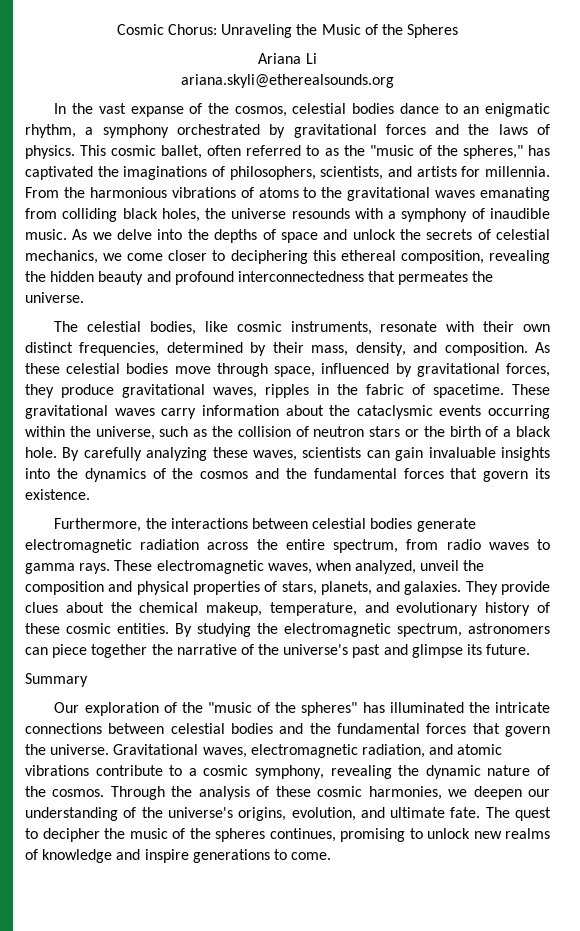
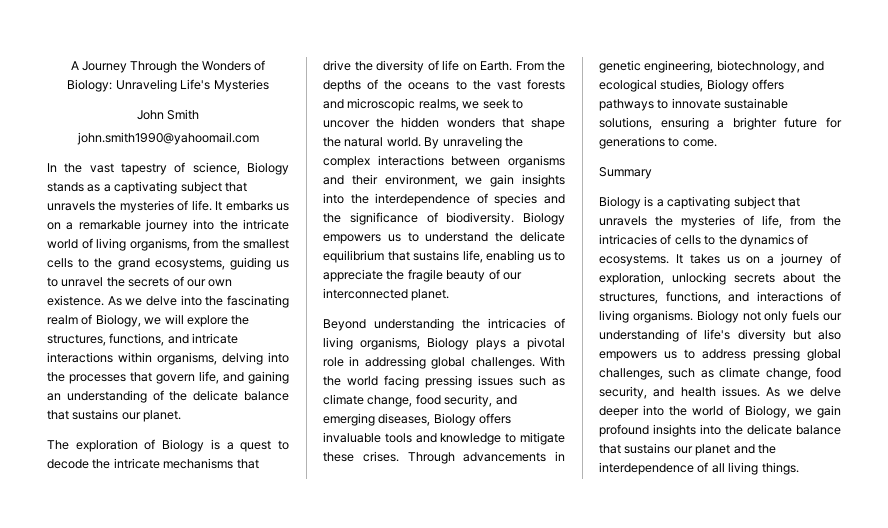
- Cosmic Chorus: Unraveling the Music of the Spheres
- Ariana Li
- ariana.skyli@etherealsounds.org
- In the vast expanse of the cosmos, celestial bodies dance to an enigmatic rhythm, a symphony orchestrated by gravitational forces and the laws of physics. This cosmic ballet, often referred to as the "music of the spheres," has captivated the imaginations of philosophers, scientists, and artists for millennia. From the harmonious vibrations of atoms to the gravitational waves emanating from colliding black holes, the universe resounds with a symphony of inaudible music.
+ A Journey Through the Wonders of Biology: Unraveling Life's Mysteries
+ John Smith
+ john.smith1990@yahoomail.com
+ In the vast tapestry of science, Biology stands as a captivating subject that unravels the mysteries of life. It embarks us on a remarkable journey into the intricate world of living organisms, from the smallest cells to the grand ecosystems, guiding us to unravel the secrets of our own existence.
- As we delve into the depths of space and unlock the secrets of celestial mechanics, we come closer to deciphering this ethereal composition, revealing the hidden beauty and profound interconnectedness that permeates the universe.
- The celestial bodies, like cosmic instruments, resonate with their own distinct frequencies, determined by their mass, density, and composition. As these celestial bodies move through space, influenced by gravitational forces, they produce gravitational waves, ripples in the fabric of spacetime. These gravitational waves carry information about the cataclysmic events occurring within the universe, such as the collision of neutron stars or the birth of a black hole. By carefully analyzing these waves, scientists can gain invaluable insights into the dynamics of the cosmos and the fundamental forces that govern its existence.
- Furthermore, the interactions between celestial bodies generate electromagnetic radiation across the entire spectrum, from radio waves to gamma rays. These electromagnetic waves, when analyzed, unveil the composition and physical properties of stars, planets, and galaxies. They provide clues about the chemical makeup, temperature, and evolutionary history of these cosmic entities. By studying the electromagnetic spectrum, astronomers can piece together the narrative of the universe's past and glimpse its future.
+ As we delve into the fascinating realm of Biology, we will explore the structures, functions, and intricate interactions within organisms, delving into the processes that govern life, and gaining an understanding of the delicate balance that sustains our planet.
+ The exploration of Biology is a quest to decode the intricate mechanisms that drive the diversity of life on Earth. From the depths of the oceans to the vast forests and microscopic realms, we seek to uncover the hidden wonders that shape the natural world. By unraveling the complex interactions between organisms and their environment, we gain insights into the interdependence of species and the significance of biodiversity. Biology empowers us to understand the delicate equilibrium that sustains life, enabling us to appreciate the fragile beauty of our interconnected planet.
+ Beyond understanding the intricacies of living organisms, Biology plays a pivotal role in addressing global challenges. With the world facing pressing issues such as climate change, food security, and emerging diseases, Biology offers invaluable tools and knowledge to mitigate these crises. Through advancements in genetic engineering, biotechnology, and ecological studies, Biology offers pathways to innovate sustainable solutions, ensuring a brighter future for generations to come.
  Summary
- Our exploration of the "music of the spheres" has illuminated the intricate connections between celestial bodies and the fundamental forces that govern the universe. Gravitational waves, electromagnetic radiation, and atomic vibrations contribute to a cosmic symphony, revealing the dynamic nature of the cosmos. Through the analysis of these cosmic harmonies, we deepen our understanding of the universe's origins, evolution, and ultimate fate. The quest to decipher the music of the spheres continues, promising to unlock new realms of knowledge and inspire generations to come.
+ Biology is a captivating subject that unravels the mysteries of life, from the intricacies of cells to the dynamics of ecosystems. It takes us on a journey of exploration, unlocking secrets about the structures, functions, and interactions of living organisms. Biology not only fuels our understanding of life's diversity but also empowers us to address pressing global challenges, such as climate change, food security, and health issues. As we delve deeper into the world of Biology, we gain profound insights into the delicate balance that sustains our planet and the interdependence of all living things.

